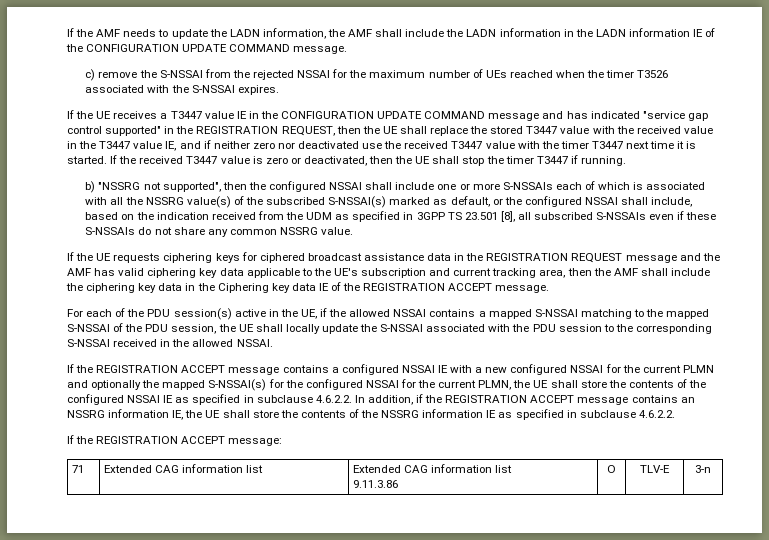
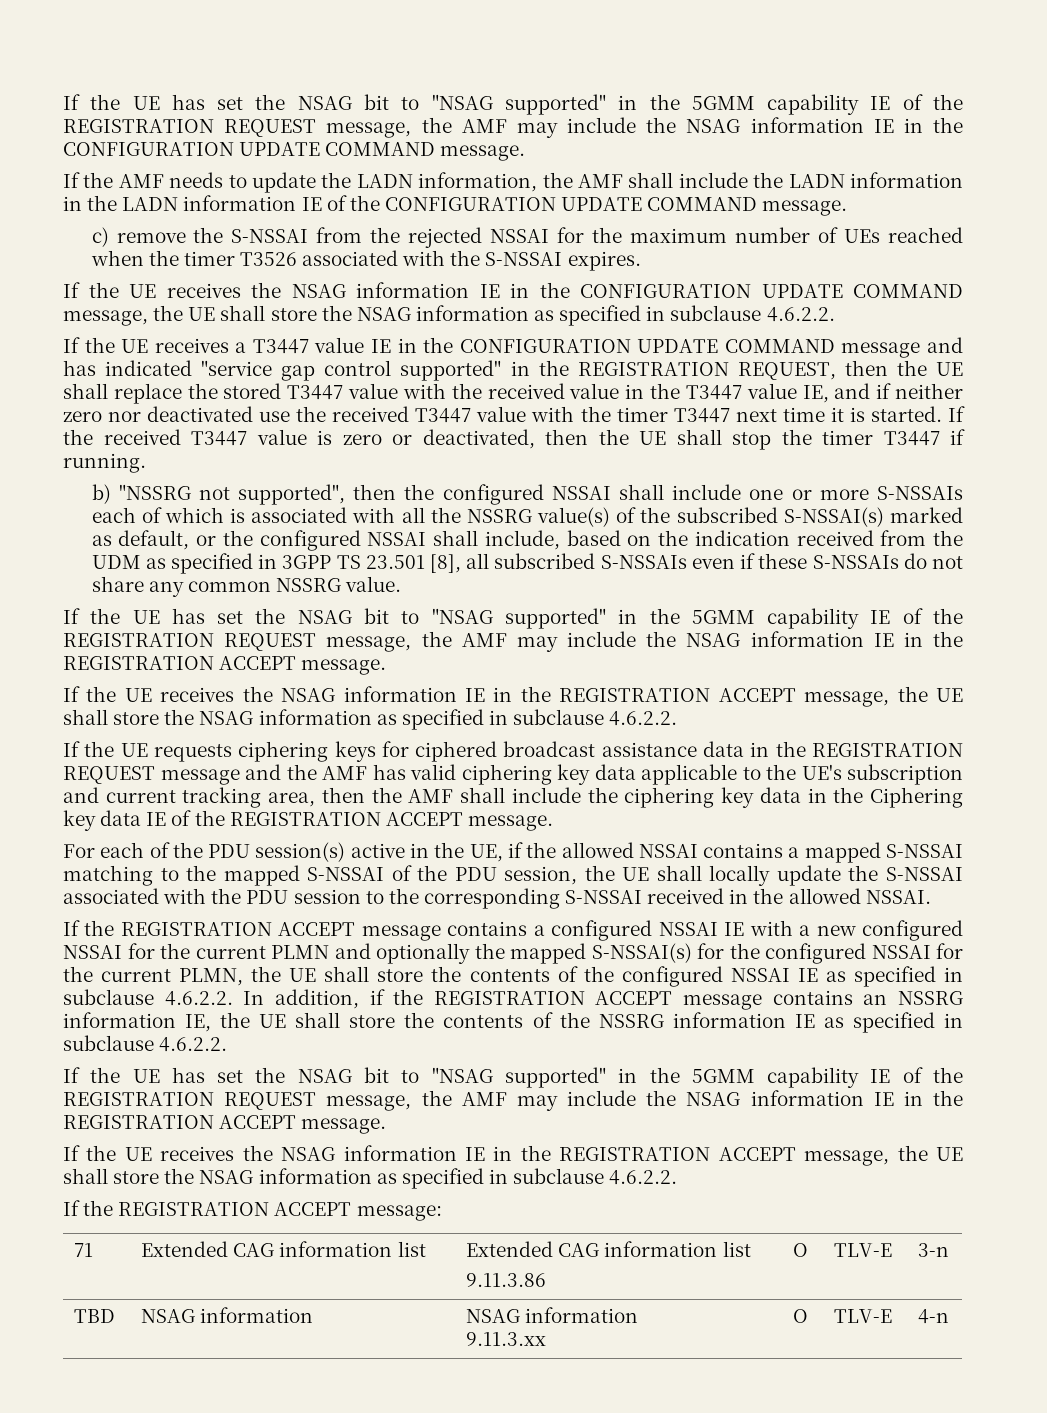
+ If the UE has set the NSAG bit to "NSAG supported" in the 5GMM capability IE of the REGISTRATION REQUEST message, the AMF may include the NSAG information IE in the CONFIGURATION UPDATE COMMAND message.
+ If the UE receives the NSAG information IE in the CONFIGURATION UPDATE COMMAND message, the UE shall store the NSAG information as specified in subclause 4.6.2.2.
  b) "NSSRG not supported", then the configured NSSAI shall include one or more S-NSSAIs each of which is associated with all the NSSRG value(s) of the subscribed S-NSSAI(s) marked as default, or the configured NSSAI shall include, based on the indication received from the UDM as specified in 3GPP TS 23.501 [8], all subscribed S-NSSAIs even if these S-NSSAIs do not share any common NSSRG value.
+ If the UE has set the NSAG bit to "NSAG supported" in the 5GMM capability IE of the REGISTRATION REQUEST message, the AMF may include the NSAG information IE in the REGISTRATION ACCEPT message.
+ If the UE receives the NSAG information IE in the REGISTRATION ACCEPT message, the UE shall store the NSAG information as specified in subclause 4.6.2.2.
  If the REGISTRATION ACCEPT message contains a configured NSSAI IE with a new configured NSSAI for the current PLMN and optionally the mapped S-NSSAI(s) for the configured NSSAI for the current PLMN, the UE shall store the contents of the configured NSSAI IE as specified in subclause 4.6.2.2. In addition, if the REGISTRATION ACCEPT message contains an NSSRG information IE, the UE shall store the contents of the NSSRG information IE as specified in subclause 4.6.2.2.
+ If the UE has set the NSAG bit to "NSAG supported" in the 5GMM capability IE of the REGISTRATION REQUEST message, the AMF may include the NSAG information IE in the REGISTRATION ACCEPT message.
+ If the UE receives the NSAG information IE in the REGISTRATION ACCEPT message, the UE shall store the NSAG information as specified in subclause 4.6.2.2.
+ TBD | NSAG information | NSAG information
+ 9.11.3.xx | O | TLV-E | 4-n

